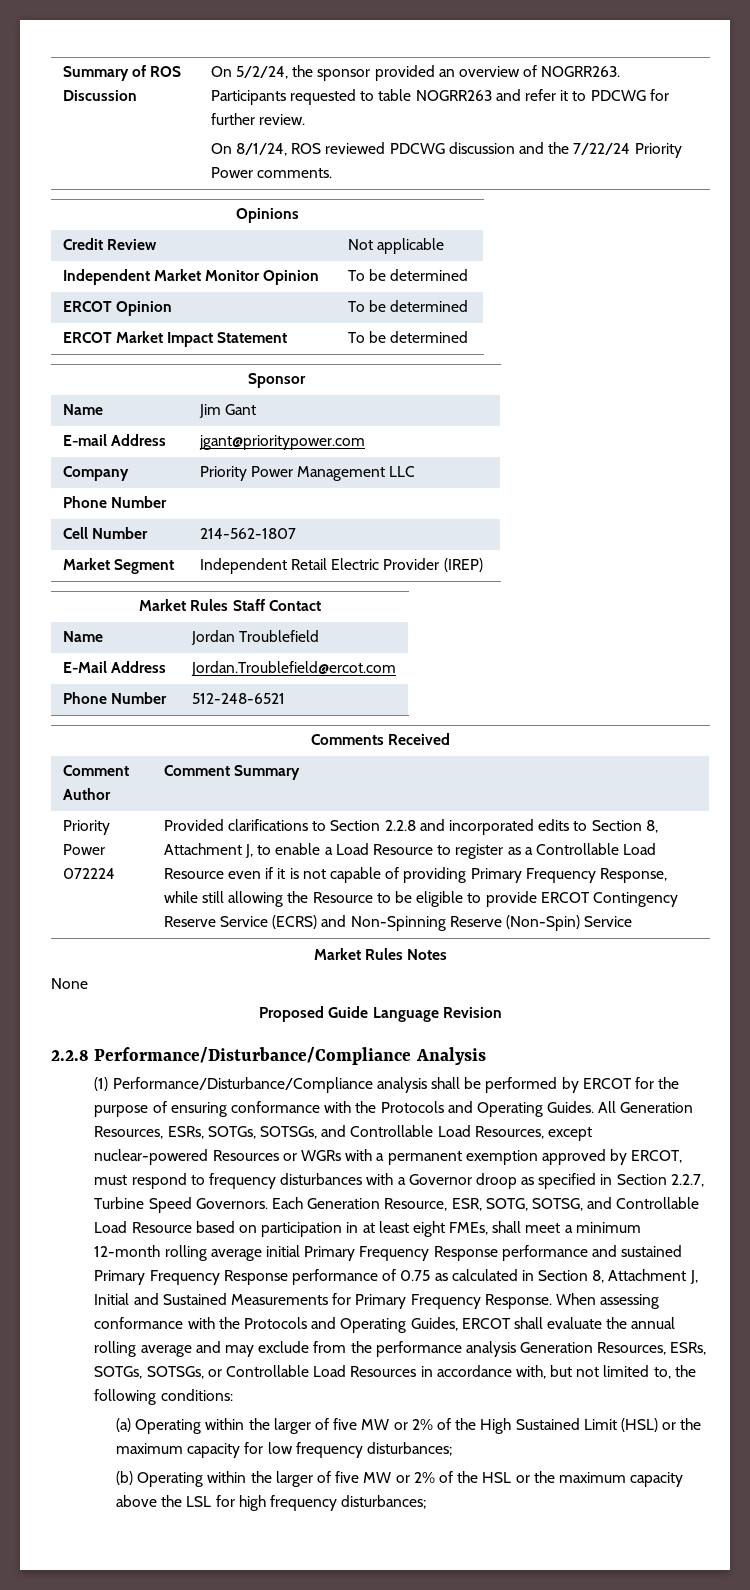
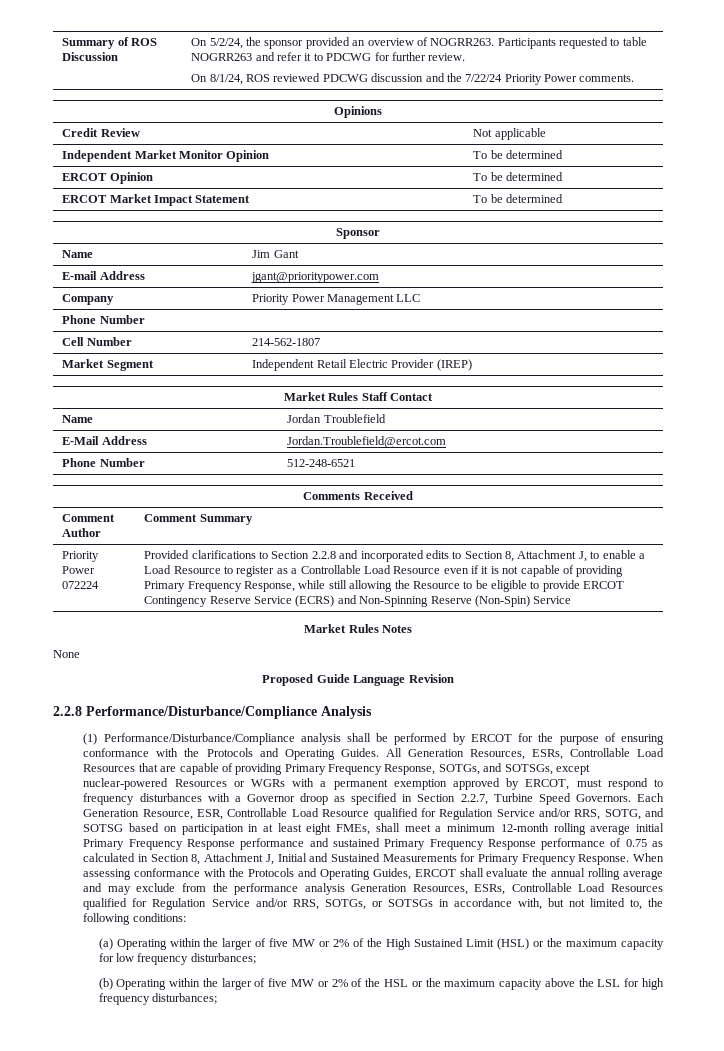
- All Generation Resources, ESRs, SOTGs, SOTSGs, and Controllable Load Resources, except nuclear-powered Resources or WGRs with a permanent exemption approved by ERCOT, must respond to frequency disturbances with a Governor droop as specified in Section 2.2.7, Turbine Speed Governors.
+ All Generation Resources, ESRs, Controllable Load Resources that are capable of providing Primary Frequency Response, SOTGs, and SOTSGs, except nuclear-powered Resources or WGRs with a permanent exemption approved by ERCOT, must respond to frequency disturbances with a Governor droop as specified in Section 2.2.7, Turbine Speed Governors.
- Each Generation Resource, ESR, SOTG, SOTSG, and Controllable Load Resource based on participation in at least eight FMEs, shall meet a minimum 12-month rolling average initial Primary Frequency Response performance and sustained Primary Frequency Response performance of 0.75 as calculated in Section 8, Attachment J, Initial and Sustained Measurements for Primary Frequency Response.
+ Each Generation Resource, ESR, Controllable Load Resource qualified for Regulation Service and/or RRS, SOTG, and SOTSG based on participation in at least eight FMEs, shall meet a minimum 12-month rolling average initial Primary Frequency Response performance and sustained Primary Frequency Response performance of 0.75 as calculated in Section 8, Attachment J, Initial and Sustained Measurements for Primary Frequency Response.
- When assessing conformance with the Protocols and Operating Guides, ERCOT shall evaluate the annual rolling average and may exclude from the performance analysis Generation Resources, ESRs, SOTGs, SOTSGs, or Controllable Load Resources in accordance with, but not limited to, the following conditions:
+ When assessing conformance with the Protocols and Operating Guides, ERCOT shall evaluate the annual rolling average and may exclude from the performance analysis Generation Resources, ESRs, Controllable Load Resources qualified for Regulation Service and/or RRS, SOTGs, or SOTSGs in accordance with, but not limited to, the following conditions:

